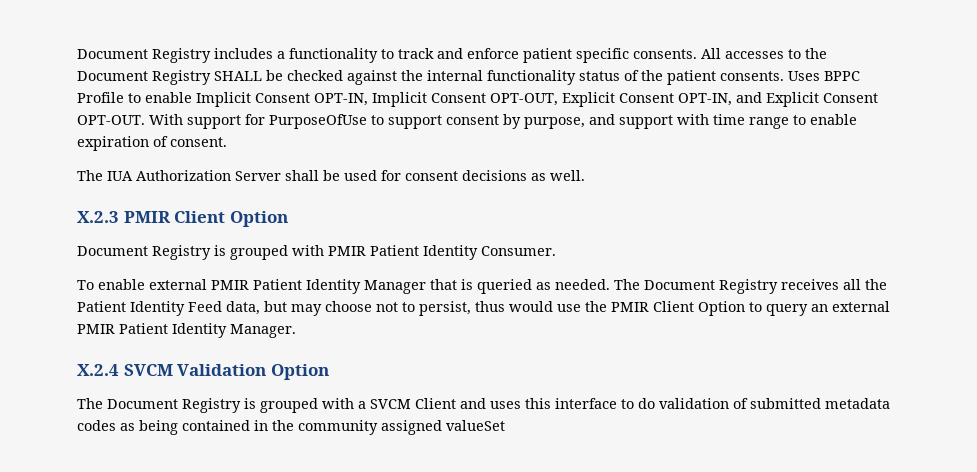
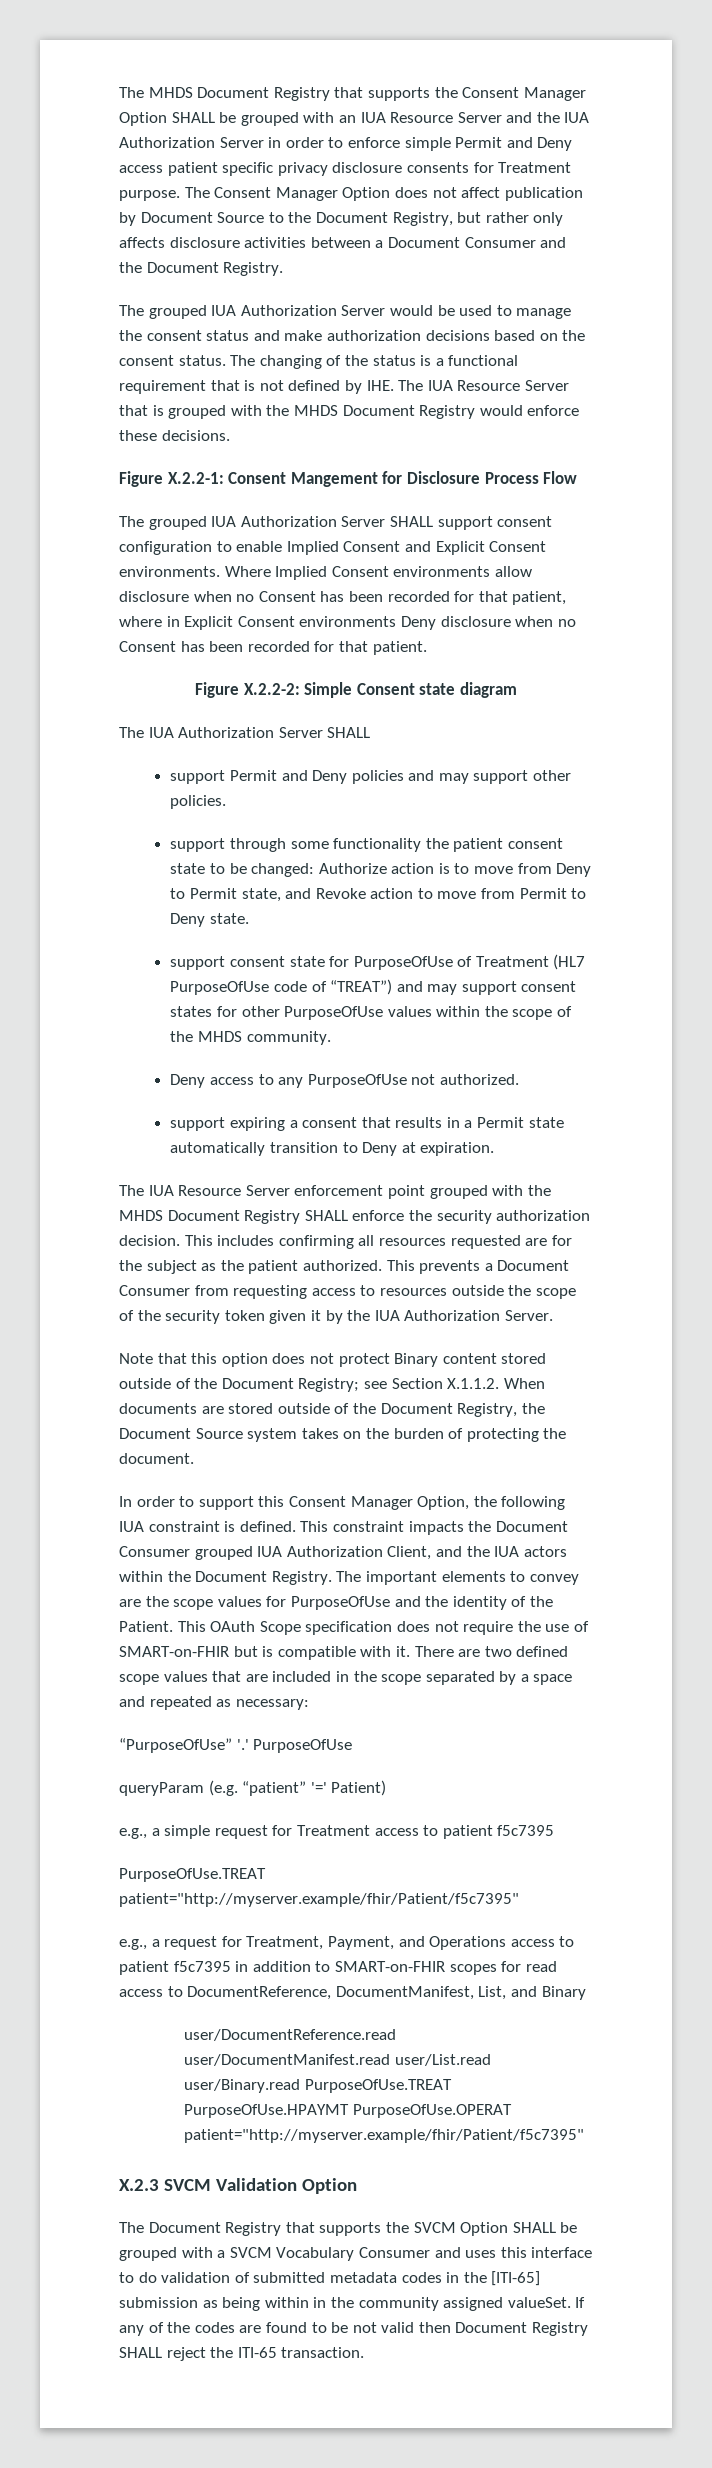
- Document Registry includes a functionality to track and enforce patient specific consents. All accesses to the Document Registry SHALL be checked against the internal functionality status of the patient consents. Uses BPPC Profile to enable Implicit Consent OPT-IN, Implicit Consent OPT-OUT, Explicit Consent OPT-IN, and Explicit Consent OPT-OUT. With support for PurposeOfUse to support consent by purpose, and support with time range to enable expiration of consent.
- The IUA Authorization Server shall be used for consent decisions as well.
- X.2.3 PMIR Client Option
- Document Registry is grouped with PMIR Patient Identity Consumer.
- To enable external PMIR Patient Identity Manager that is queried as needed. The Document Registry receives all the Patient Identity Feed data, but may choose not to persist, thus would use the PMIR Client Option to query an external PMIR Patient Identity Manager.
- X.2.4 SVCM Validation Option
+ The MHDS Document Registry that supports the Consent Manager Option SHALL be grouped with an IUA Resource Server and the IUA Authorization Server in order to enforce simple Permit and Deny access patient specific privacy disclosure consents for Treatment purpose. The Consent Manager Option does not affect publication by Document Source to the Document Registry, but rather only affects disclosure activities between a Document Consumer and the Document Registry.
+ The grouped IUA Authorization Server would be used to manage the consent status and make authorization decisions based on the consent status. The changing of the status is a functional requirement that is not defined by IHE. The IUA Resource Server that is grouped with the MHDS Document Registry would enforce these decisions.
+ Figure X.2.2-1: Consent Mangement for Disclosure Process Flow
+ The grouped IUA Authorization Server SHALL support consent configuration to enable Implied Consent and Explicit Consent environments. Where Implied Consent environments allow disclosure when no Consent has been recorded for that patient, where in Explicit Consent environments Deny disclosure when no Consent has been recorded for that patient.
+ Figure X.2.2-2: Simple Consent state diagram
+ The IUA Authorization Server SHALL
+ support Permit and Deny policies and may support other policies.
+ support through some functionality the patient consent state to be changed: Authorize action is to move from Deny to Permit state, and Revoke action to move from Permit to Deny state.
+ support consent state for PurposeOfUse of Treatment (HL7 PurposeOfUse code of “TREAT”) and may support consent states for other PurposeOfUse values within the scope of the MHDS community.
+ Deny access to any PurposeOfUse not authorized.
+ support expiring a consent that results in a Permit state automatically transition to Deny at expiration.
+ The IUA Resource Server enforcement point grouped with the MHDS Document Registry SHALL enforce the security authorization decision. This includes confirming all resources requested are for the subject as the patient authorized. This prevents a Document Consumer from requesting access to resources outside the scope of the security token given it by the IUA Authorization Server.
+ Note that this option does not protect Binary content stored outside of the Document Registry; see Section X.1.1.2. When documents are stored outside of the Document Registry, the Document Source system takes on the burden of protecting the document.
+ In order to support this Consent Manager Option, the following IUA constraint is defined. This constraint impacts the Document Consumer grouped IUA Authorization Client, and the IUA actors within the Document Registry. The important elements to convey are the scope values for PurposeOfUse and the identity of the Patient. This OAuth Scope specification does not require the use of SMART-on-FHIR but is compatible with it. There are two defined scope values that are included in the scope separated by a space and repeated as necessary:
+ “PurposeOfUse” '.' PurposeOfUse
+ queryParam (e.g. “patient” '=' Patient)
+ e.g., a simple request for Treatment access to patient f5c7395
+ PurposeOfUse.TREAT patient="http://myserver.example/fhir/Patient/f5c7395"
+ e.g., a request for Treatment, Payment, and Operations access to patient f5c7395 in addition to SMART-on-FHIR scopes for read access to DocumentReference, DocumentManifest, List, and Binary
+ user/DocumentReference.read user/DocumentManifest.read user/List.read user/Binary.read PurposeOfUse.TREAT PurposeOfUse.HPAYMT PurposeOfUse.OPERAT patient="http://myserver.example/fhir/Patient/f5c7395"
+ X.2.3 SVCM Validation Option
- The Document Registry is grouped with a SVCM Client and uses this interface to do validation of submitted metadata codes as being contained in the community assigned valueSet
+ The Document Registry that supports the SVCM Option SHALL be grouped with a SVCM Vocabulary Consumer and uses this interface to do validation of submitted metadata codes in the [ITI-65] submission as being within in the community assigned valueSet. If any of the codes are found to be not valid then Document Registry SHALL reject the ITI-65 transaction.

